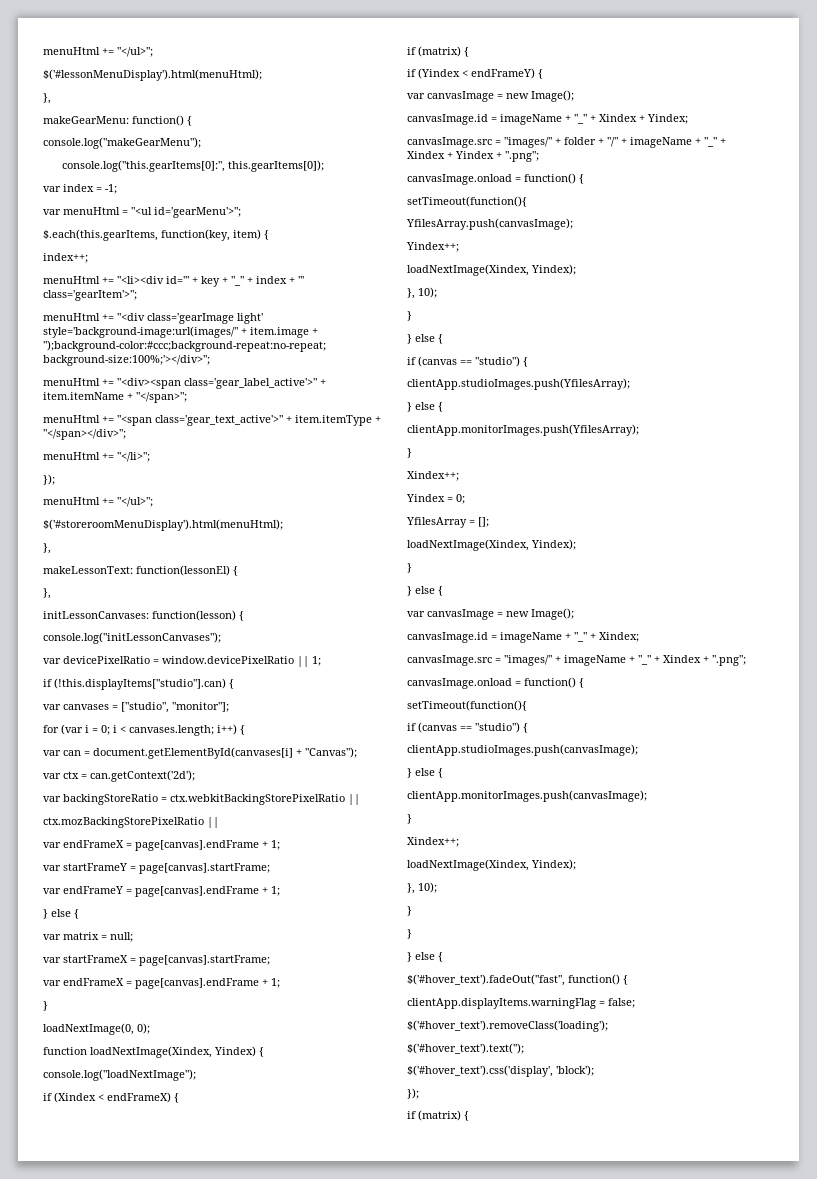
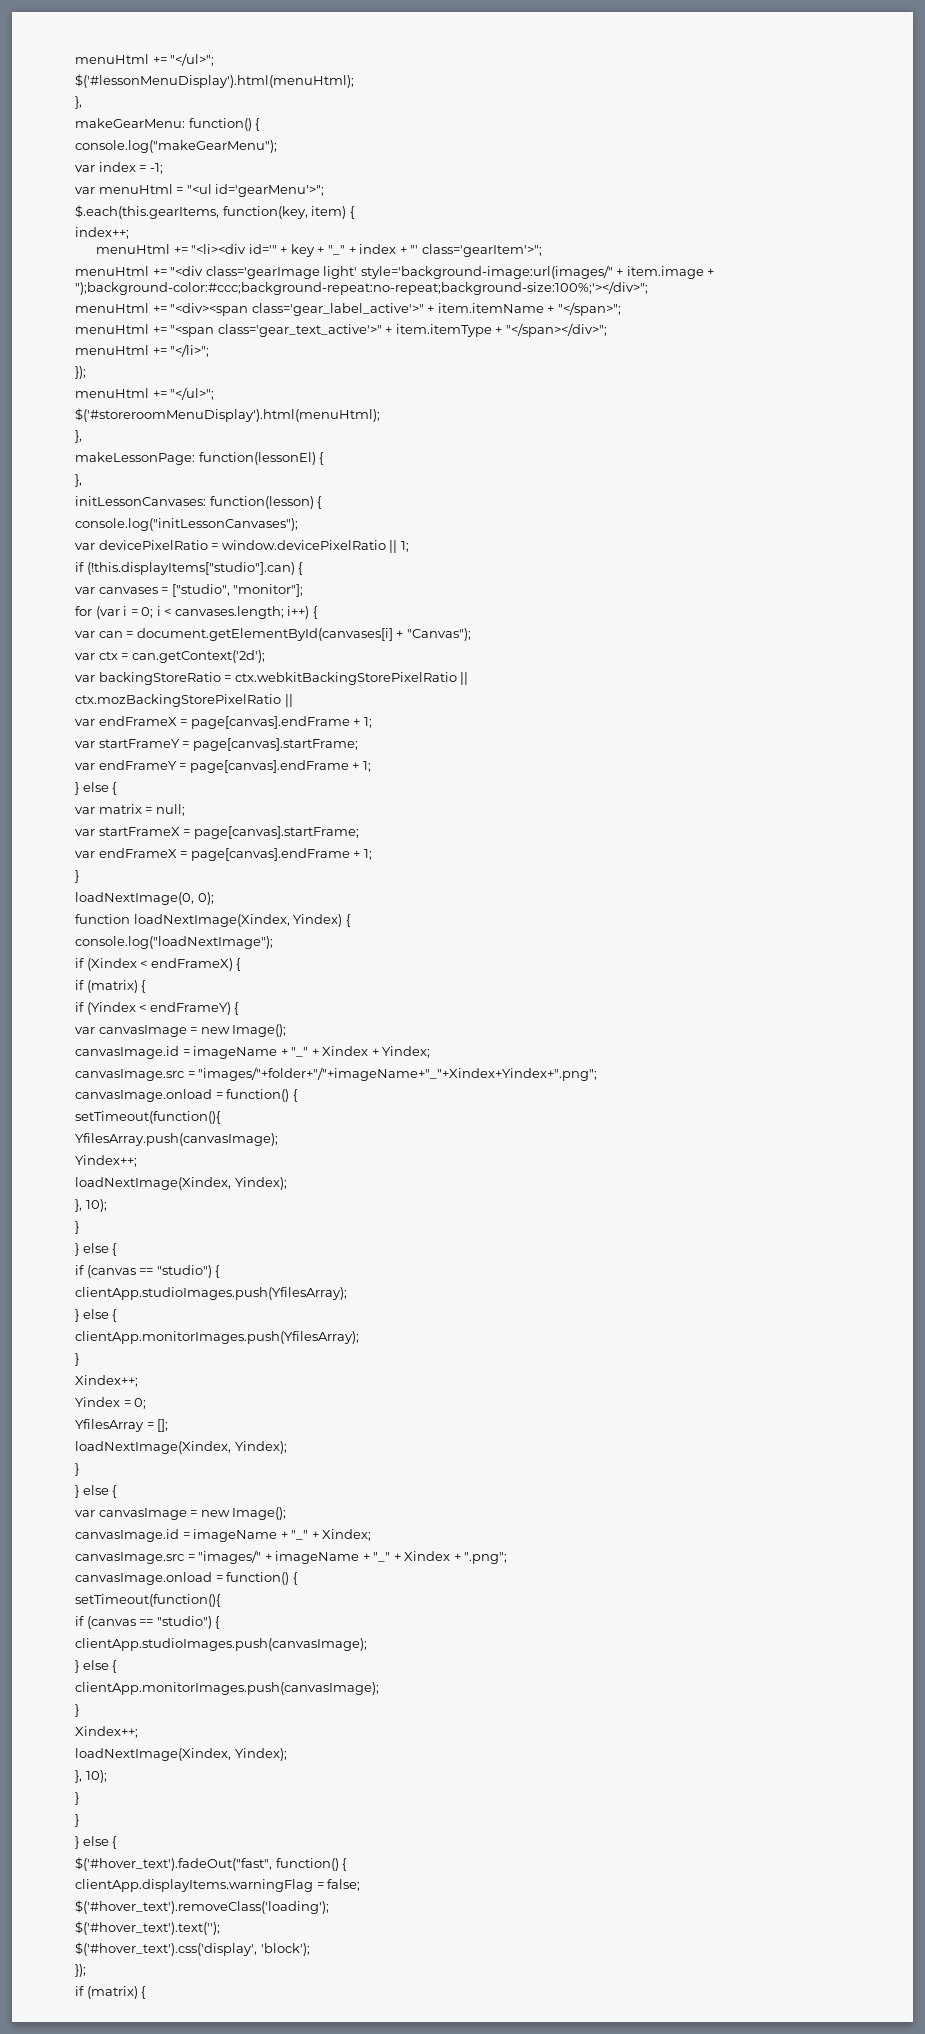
- console.log("this.gearItems[0]:", this.gearItems[0]);
- makeLessonText: function(lessonEl) {
+ makeLessonPage: function(lessonEl) {
- canvasImage.src = "images/" + folder + "/" + imageName + "_" + Xindex + Yindex + ".png";
+ canvasImage.src = "images/"+folder+"/"+imageName+"_"+Xindex+Yindex+".png";

